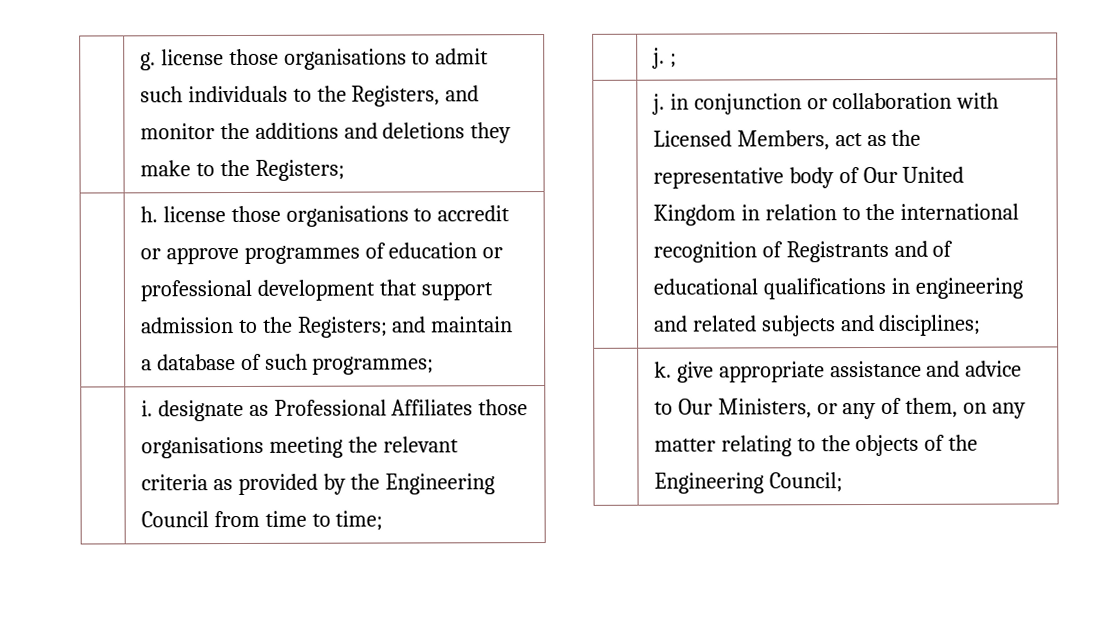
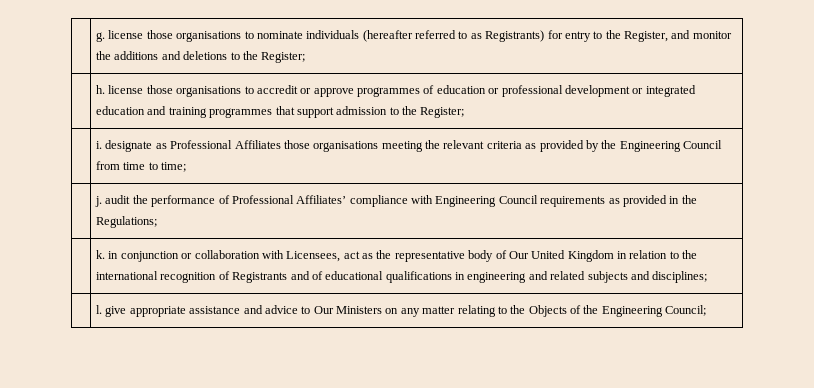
- | g. license those organisations to admit such individuals to the Registers, and monitor the additions and deletions they make to the Registers;
+ | g. license those organisations to nominate individuals (hereafter referred to as Registrants) for entry to the Register, and monitor the additions and deletions to the Register;
- | h. license those organisations to accredit or approve programmes of education or professional development that support admission to the Registers; and maintain a database of such programmes;
+ | h. license those organisations to accredit or approve programmes of education or professional development or integrated education and training programmes that support admission to the Register;
- | j. ;
- | j. in conjunction or collaboration with Licensed Members, act as the representative body of Our United Kingdom in relation to the international recognition of Registrants and of educational qualifications in engineering and related subjects and disciplines;
+ | j. audit the performance of Professional Affiliates’ compliance with Engineering Council requirements as provided in the Regulations;
+ | k. in conjunction or collaboration with Licensees, act as the representative body of Our United Kingdom in relation to the international recognition of Registrants and of educational qualifications in engineering and related subjects and disciplines;
- | k. give appropriate assistance and advice to Our Ministers, or any of them, on any matter relating to the objects of the Engineering Council;
+ | l. give appropriate assistance and advice to Our Ministers on any matter relating to the Objects of the Engineering Council;

